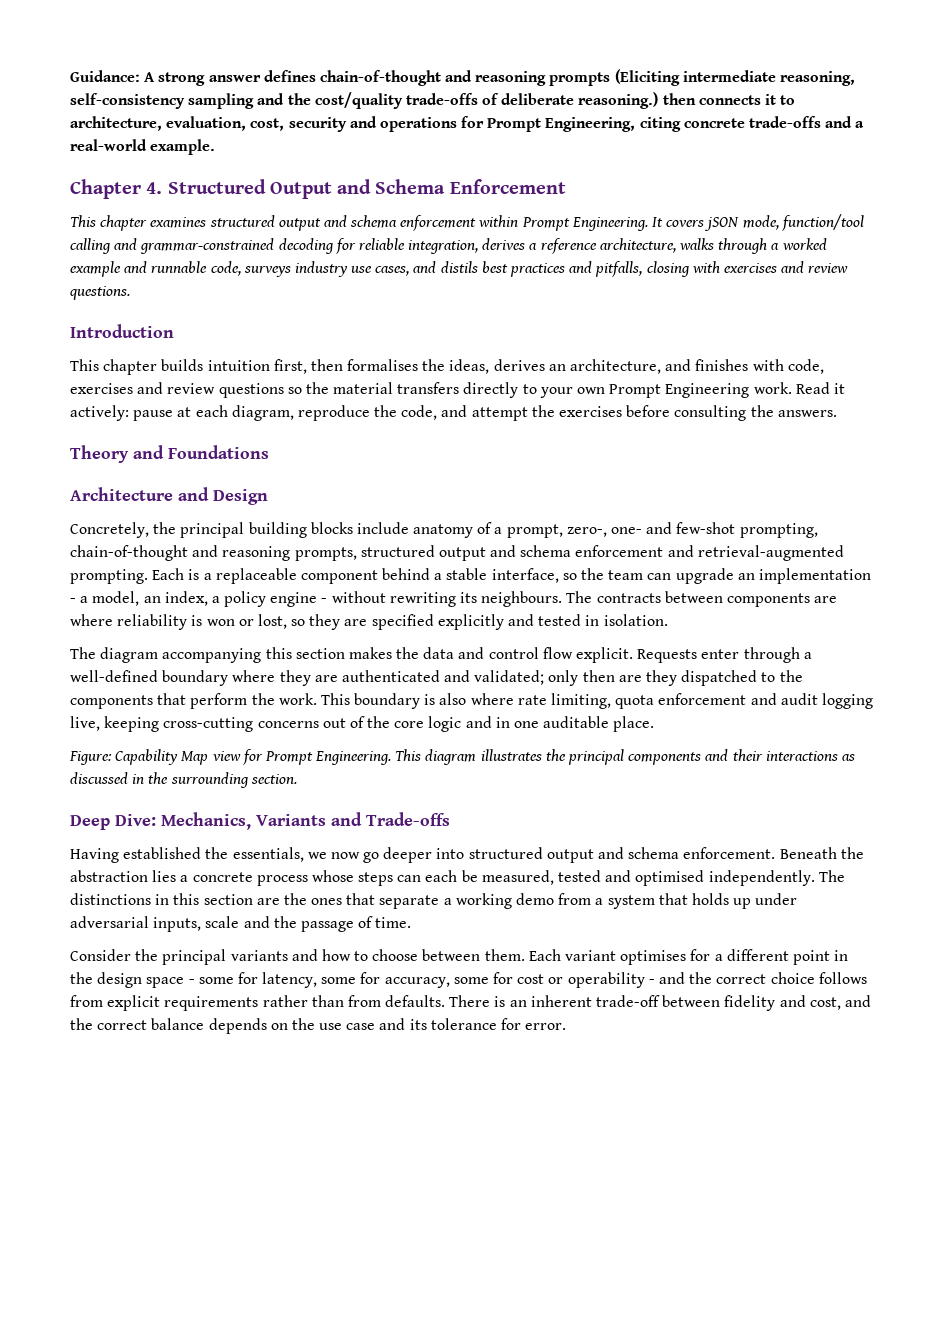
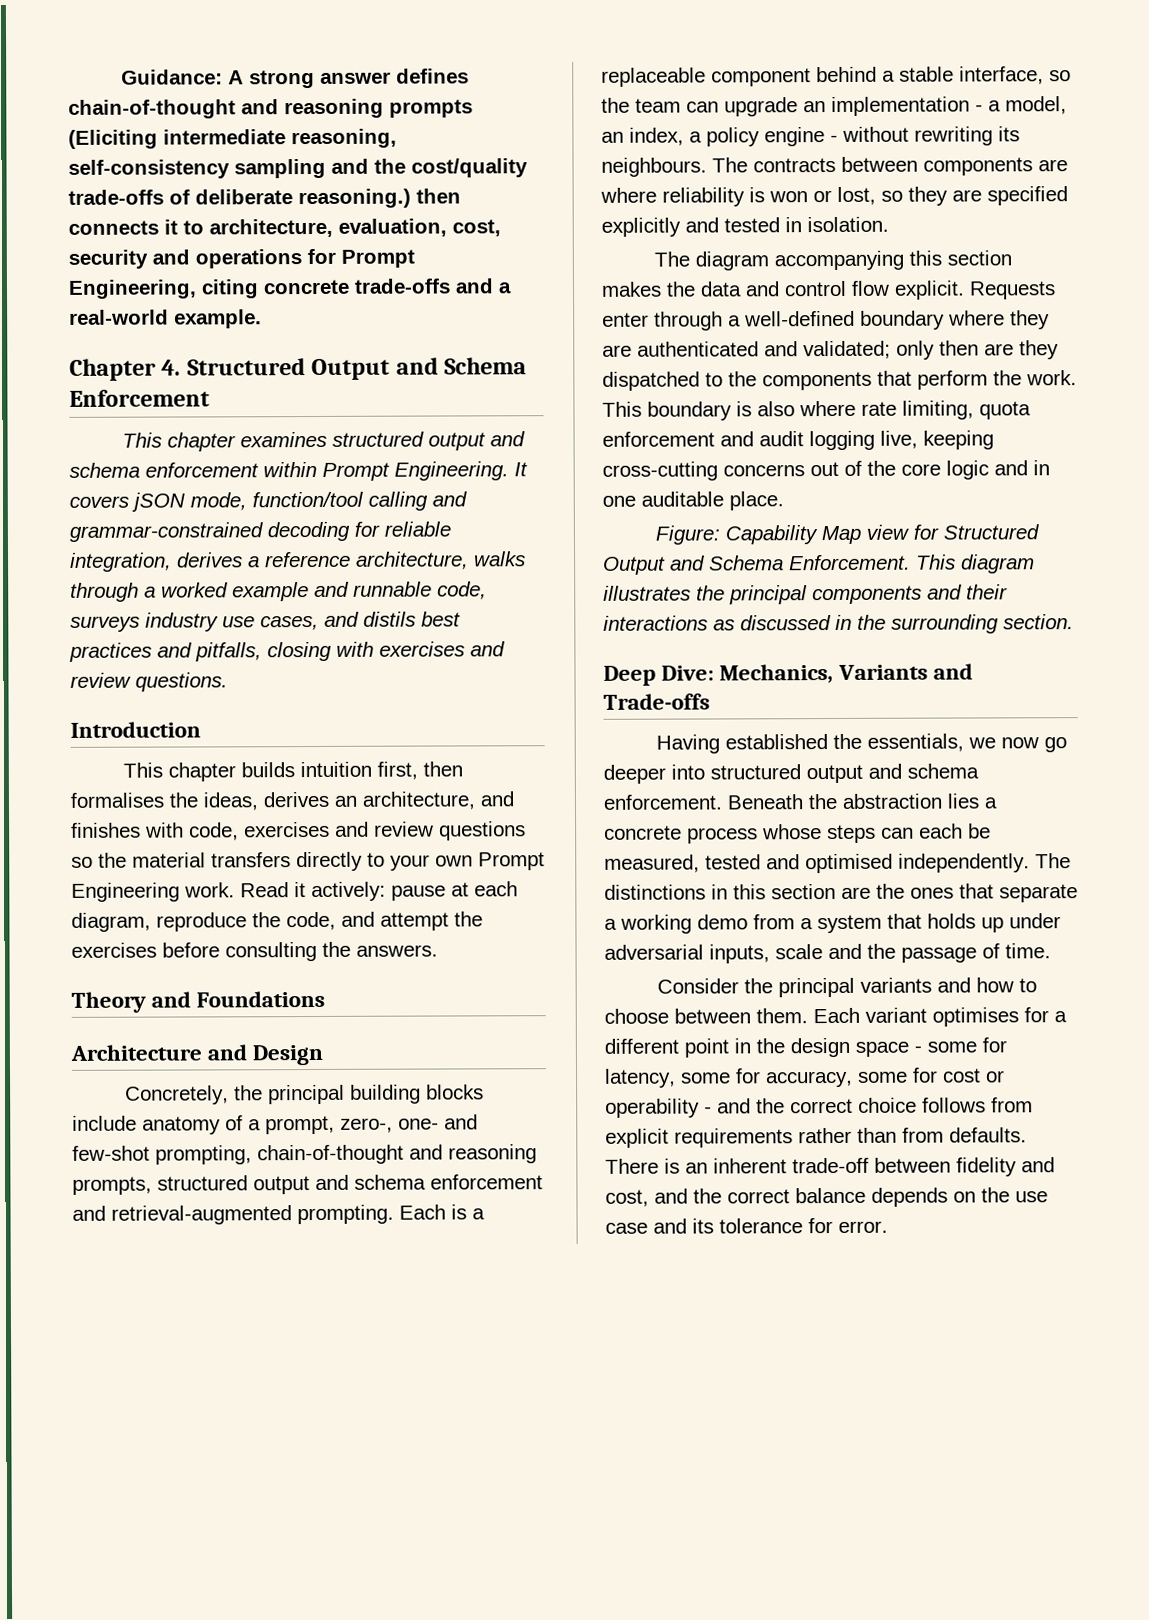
- Figure: Capability Map view for Prompt Engineering.
+ Figure: Capability Map view for Structured Output and Schema Enforcement.

